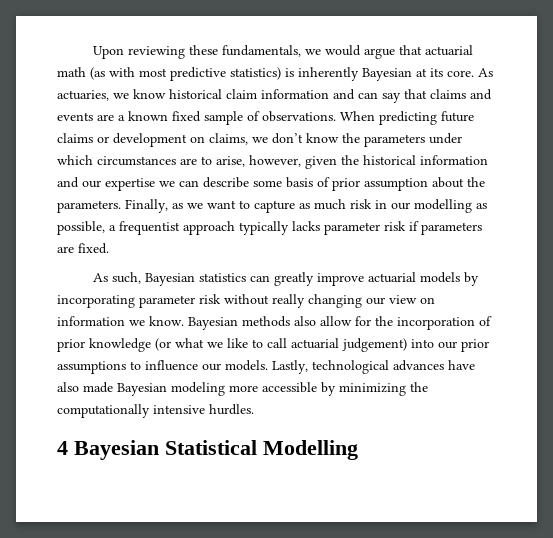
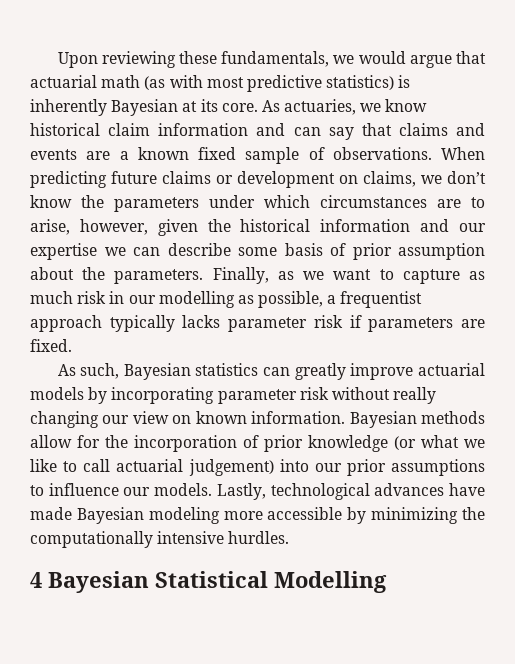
- As such, Bayesian statistics can greatly improve actuarial models by incorporating parameter risk without really changing our view on information we know.
+ As such, Bayesian statistics can greatly improve actuarial models by incorporating parameter risk without really changing our view on known information.
- Bayesian methods also allow for the incorporation of prior knowledge (or what we like to call actuarial judgement) into our prior assumptions to influence our models.
+ Bayesian methods allow for the incorporation of prior knowledge (or what we like to call actuarial judgement) into our prior assumptions to influence our models.
- Lastly, technological advances have also made Bayesian modeling more accessible by minimizing the computationally intensive hurdles.
+ Lastly, technological advances have made Bayesian modeling more accessible by minimizing the computationally intensive hurdles.

